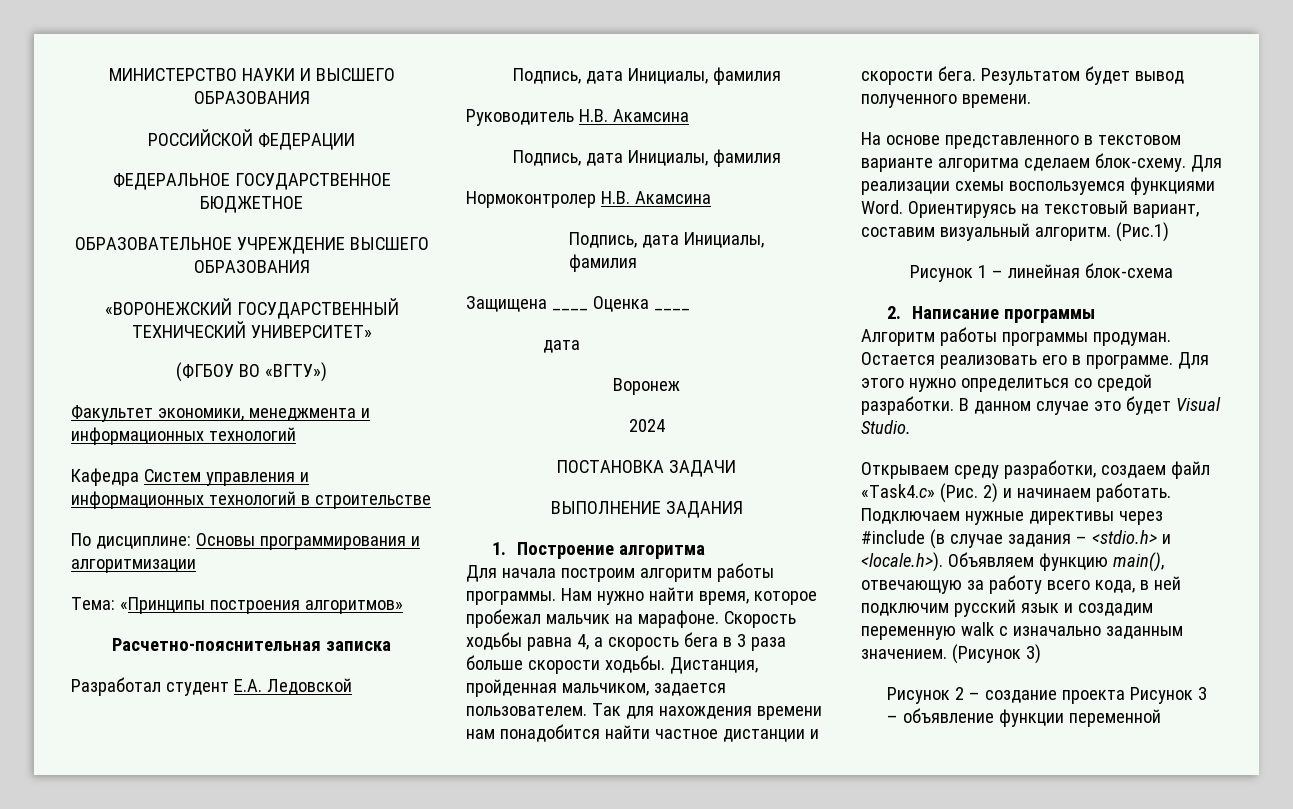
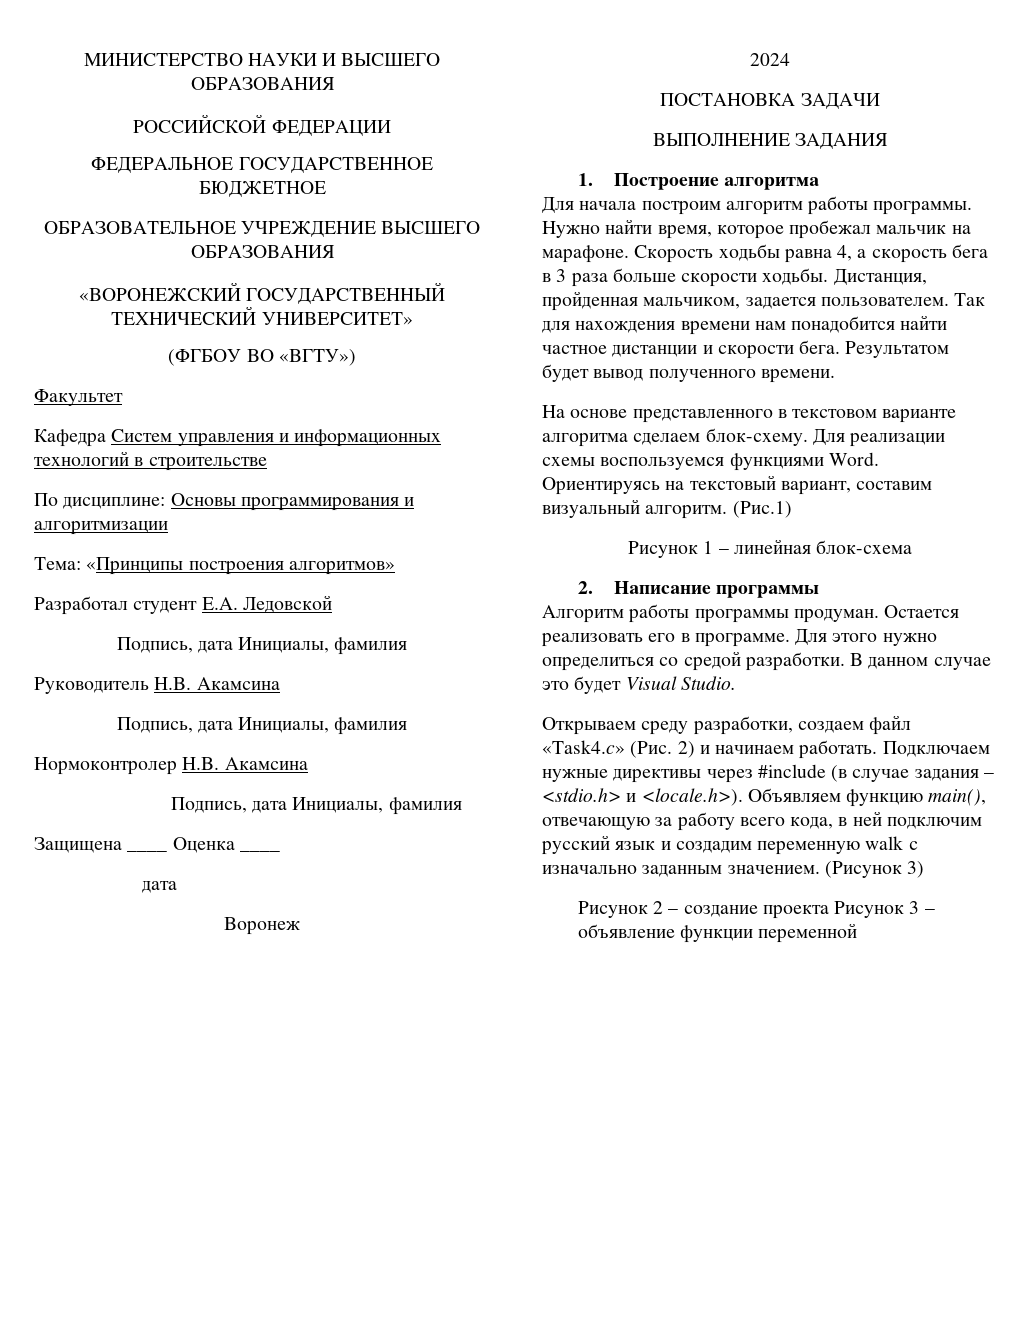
- Факультет экономики, менеджмента и информационных технологий
+ Факультет
- Расчетно-пояснительная записка
- Нам нужно найти время, которое пробежал мальчик на марафоне.
+ Нужно найти время, которое пробежал мальчик на марафоне.

